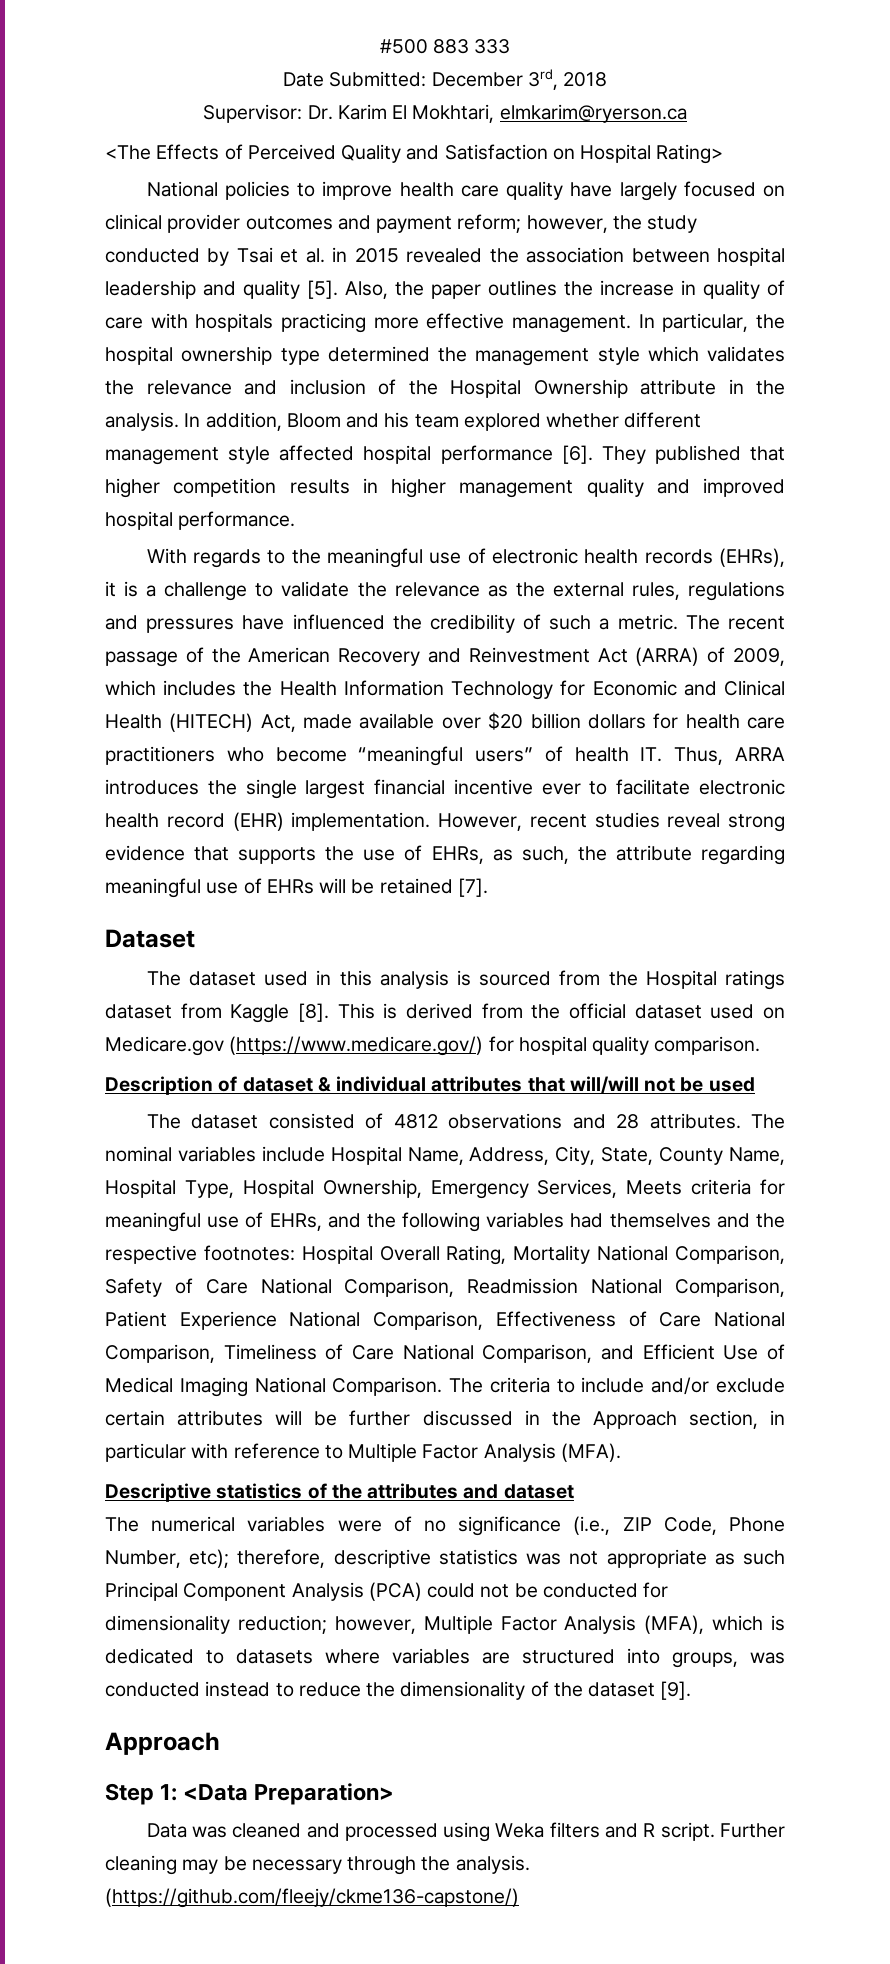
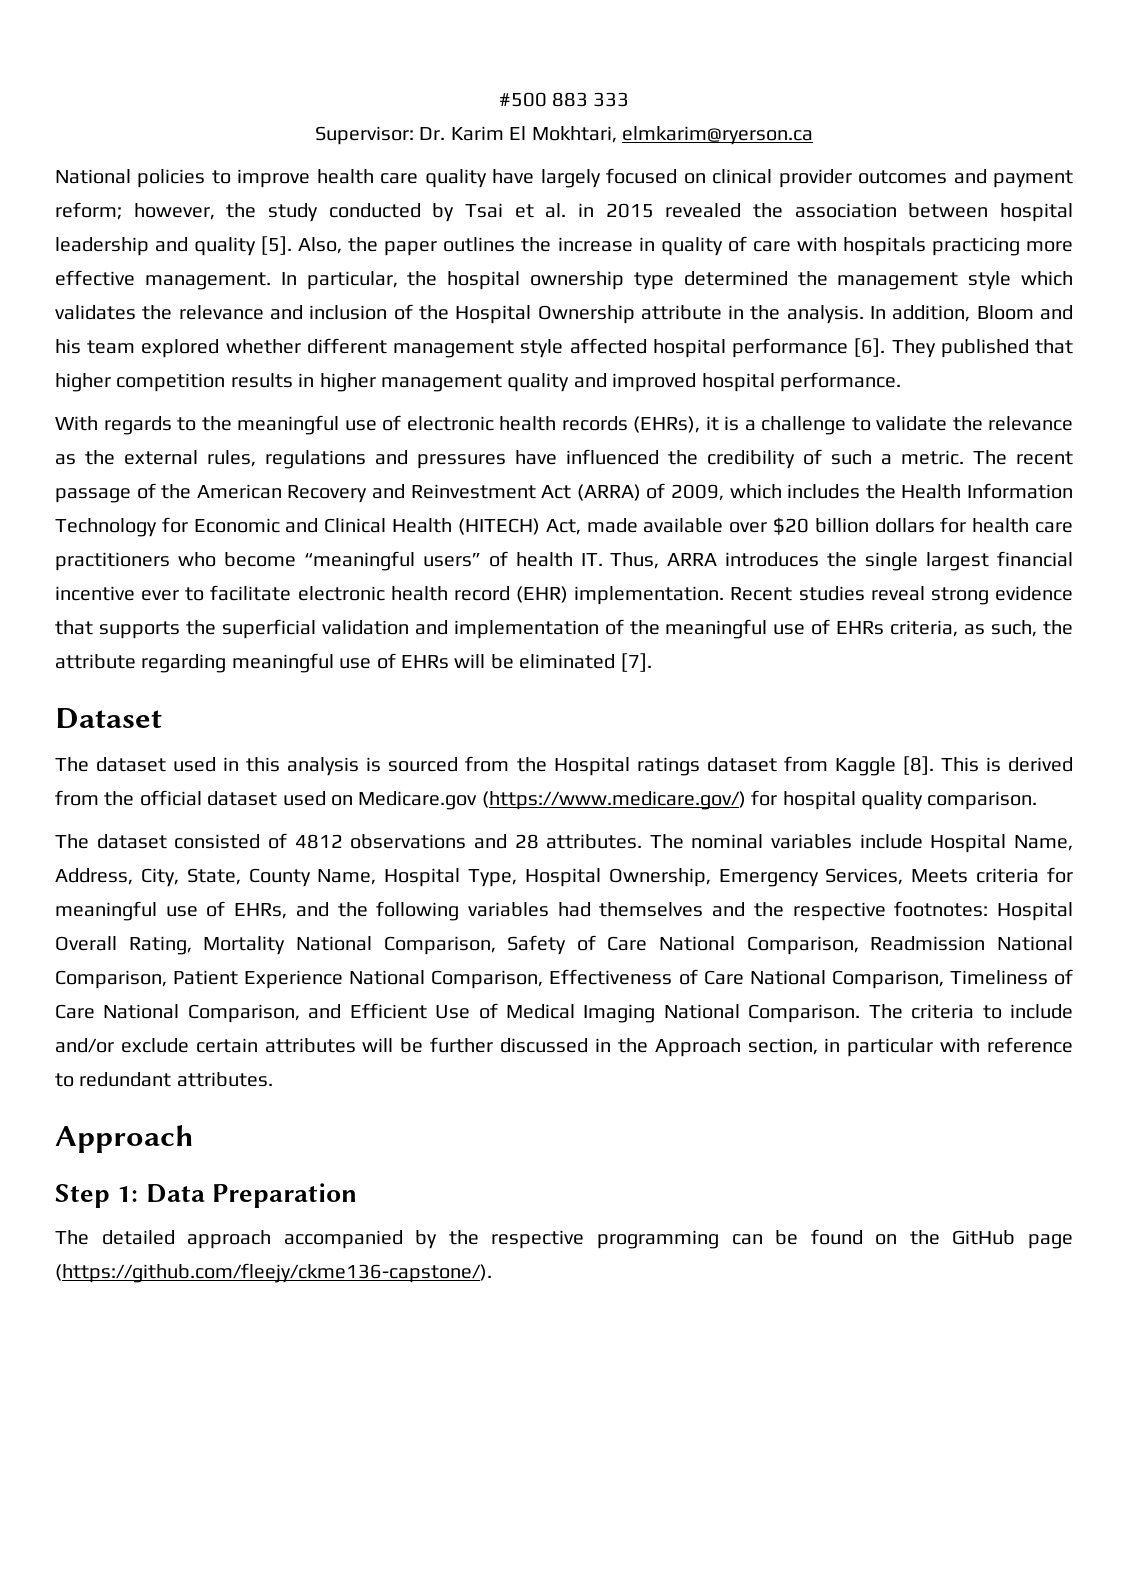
- Date Submitted: December 3rd, 2018
- <The Effects of Perceived Quality and Satisfaction on Hospital Rating>
- However, recent studies reveal strong evidence that supports the use of EHRs, as such, the attribute regarding meaningful use of EHRs will be retained [7].
+ Recent studies reveal strong evidence that supports the superficial validation and implementation of the meaningful use of EHRs criteria, as such, the attribute regarding meaningful use of EHRs will be eliminated [7].
- Description of dataset & individual attributes that will/will not be used
- The criteria to include and/or exclude certain attributes will be further discussed in the Approach section, in particular with reference to Multiple Factor Analysis (MFA).
- Descriptive statistics of the attributes and dataset
- The numerical variables were of no significance (i.e., ZIP Code, Phone Number, etc); therefore, descriptive statistics was not appropriate as such Principal Component Analysis (PCA) could not be conducted for dimensionality reduction; however, Multiple Factor Analysis (MFA), which is dedicated to datasets where variables are structured into groups, was conducted instead to reduce the dimensionality of the dataset [9].
+ The criteria to include and/or exclude certain attributes will be further discussed in the Approach section, in particular with reference to redundant attributes.
  Approach
- Step 1: <Data Preparation>
- Data was cleaned and processed using Weka filters and R script. Further cleaning may be necessary through the analysis. (https://github.com/fleejy/ckme136-capstone/)
+ Step 1: Data Preparation
+ The detailed approach accompanied by the respective programming can be found on the GitHub page (https://github.com/fleejy/ckme136-capstone/).

